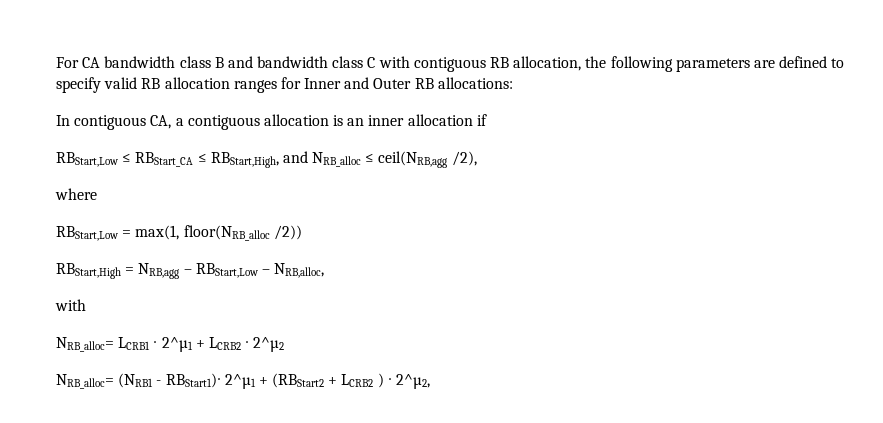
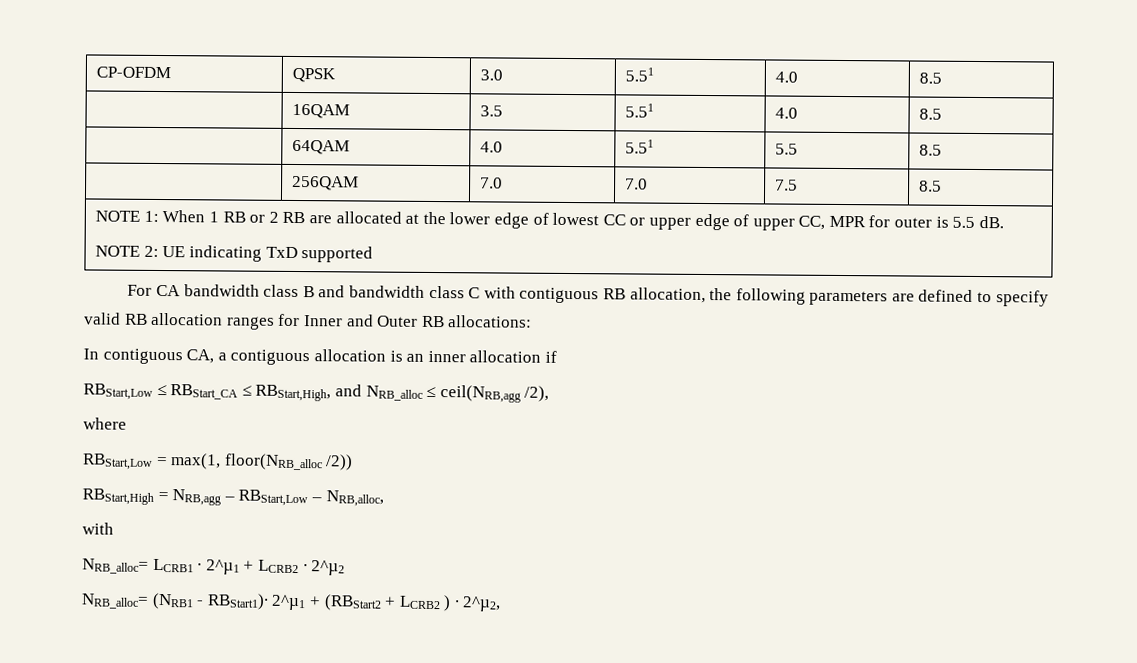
+ CP-OFDM | QPSK | 3.0 | 5.51 | 4.0 | 8.5
+ | 16QAM | 3.5 | 5.51 | 4.0 | 8.5
+ | 64QAM | 4.0 | 5.51 | 5.5 | 8.5
+ | 256QAM | 7.0 | 7.0 | 7.5 | 8.5
+ NOTE 1: When 1 RB or 2 RB are allocated at the lower edge of lowest CC or upper edge of upper CC, MPR for outer is 5.5 dB.
+ NOTE 2: UE indicating TxD supported

